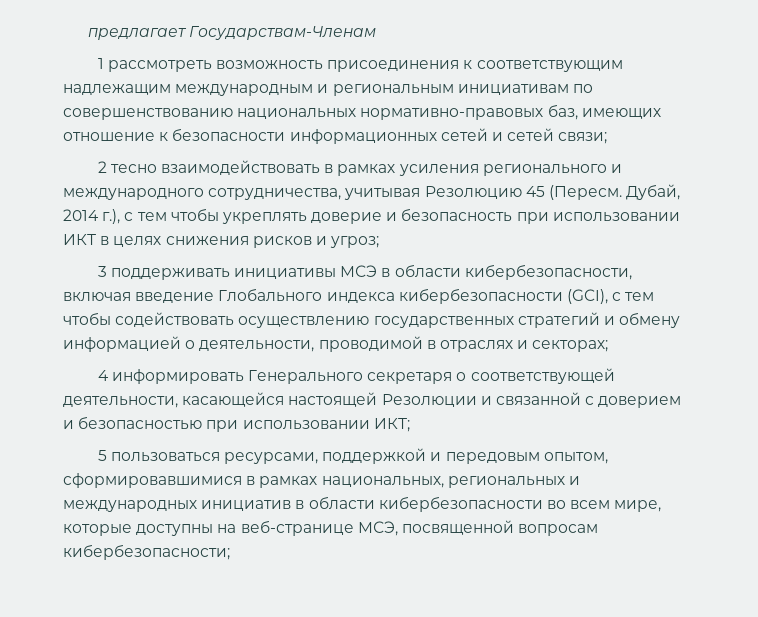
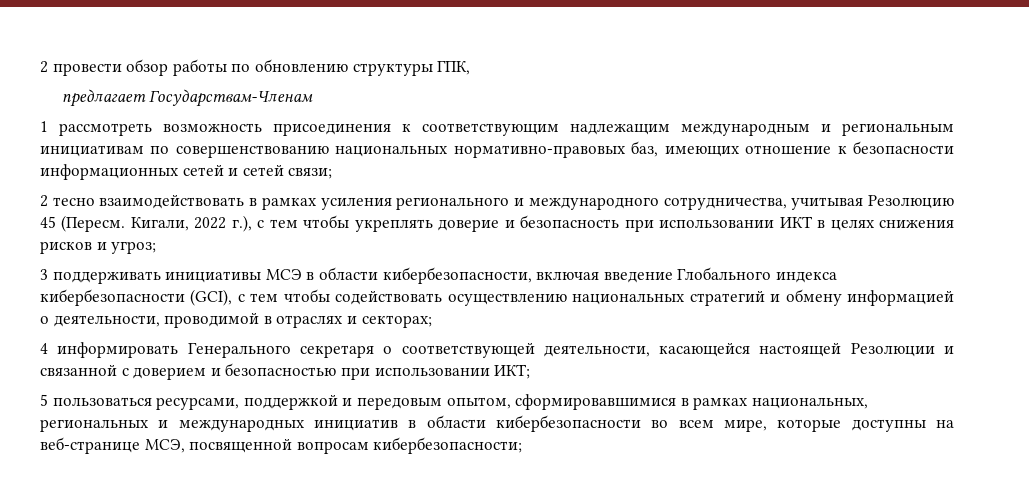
+ 2 провести обзор работы по обновлению структуры ГПК,
- Дубай, 2014 г.), с тем чтобы укреплять доверие и безопасность при использовании ИКТ в целях снижения рисков и угроз;
+ Кигали, 2022 г.), с тем чтобы укреплять доверие и безопасность при использовании ИКТ в целях снижения рисков и угроз;
- 3 поддерживать инициативы МСЭ в области кибербезопасности, включая введение Глобального индекса кибербезопасности (GCI), с тем чтобы содействовать осуществлению государственных стратегий и обмену информацией о деятельности, проводимой в отраслях и секторах;
+ 3 поддерживать инициативы МСЭ в области кибербезопасности, включая введение Глобального индекса кибербезопасности (GCI), с тем чтобы содействовать осуществлению национальных стратегий и обмену информацией о деятельности, проводимой в отраслях и секторах;

